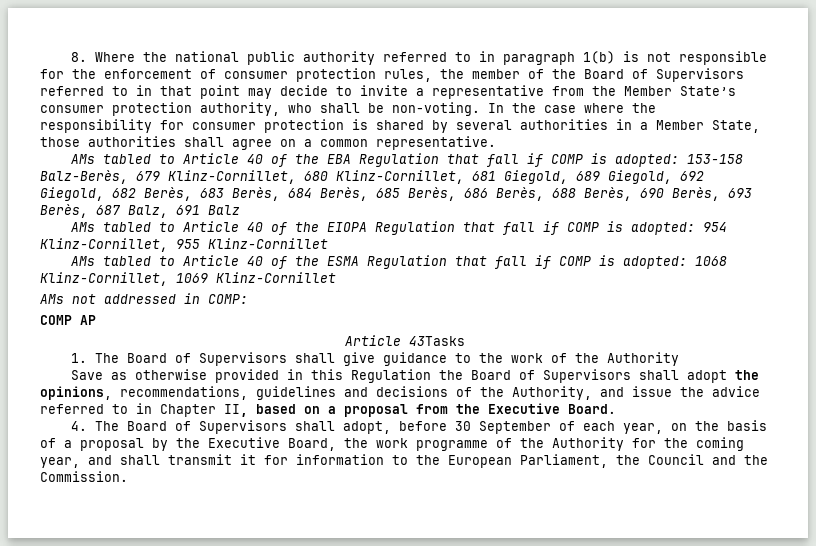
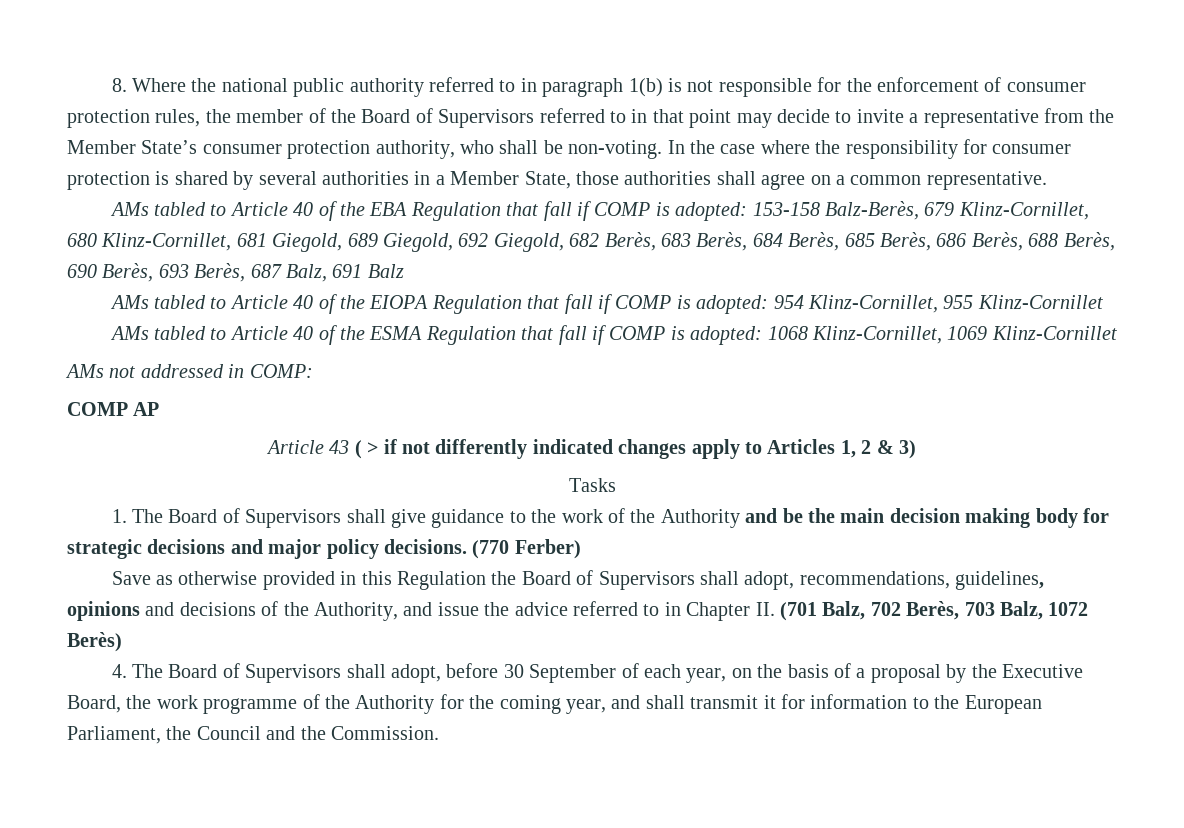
- Article 43Tasks
+ Article 43 ( > if not differently indicated changes apply to Articles 1, 2 & 3)
+ Tasks
- 1. The Board of Supervisors shall give guidance to the work of the Authority
+ 1. The Board of Supervisors shall give guidance to the work of the Authority and be the main decision making body for strategic decisions and major policy decisions. (770 Ferber)
- Save as otherwise provided in this Regulation the Board of Supervisors shall adopt the opinions, recommendations, guidelines and decisions of the Authority, and issue the advice referred to in Chapter II, based on a proposal from the Executive Board.
+ Save as otherwise provided in this Regulation the Board of Supervisors shall adopt, recommendations, guidelines, opinions and decisions of the Authority, and issue the advice referred to in Chapter II. (701 Balz, 702 Berès, 703 Balz, 1072 Berès)

